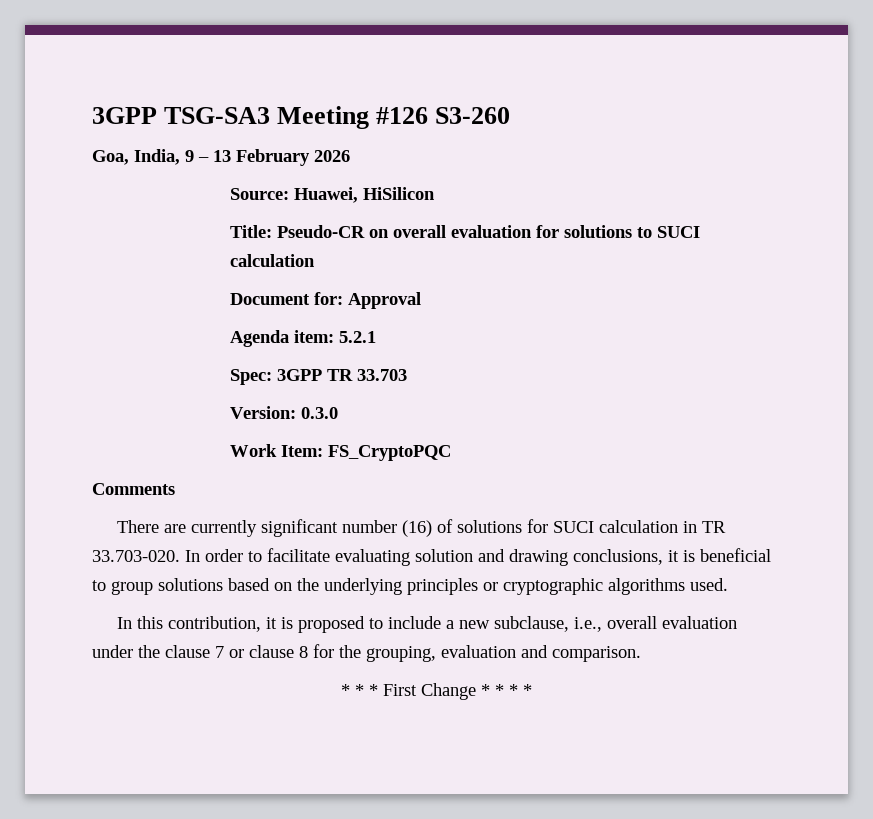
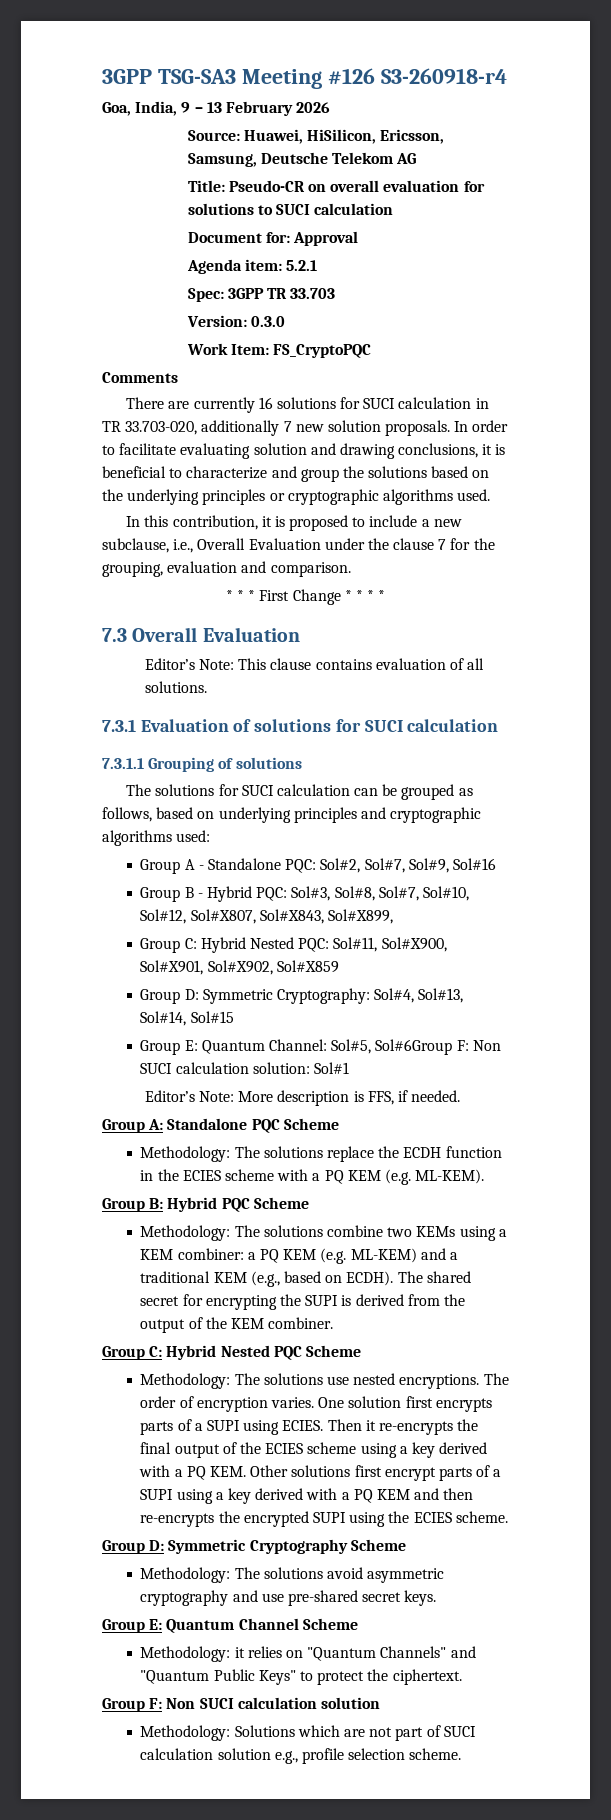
- 3GPP TSG-SA3 Meeting #126 S3-260
+ 3GPP TSG-SA3 Meeting #126 S3-260918-r4
- Source: Huawei, HiSilicon
+ Source: Huawei, HiSilicon, Ericsson, Samsung, Deutsche Telekom AG
- There are currently significant number (16) of solutions for SUCI calculation in TR 33.703-020. In order to facilitate evaluating solution and drawing conclusions, it is beneficial to group solutions based on the underlying principles or cryptographic algorithms used.
+ There are currently 16 solutions for SUCI calculation in TR 33.703-020, additionally 7 new solution proposals. In order to facilitate evaluating solution and drawing conclusions, it is beneficial to characterize and group the solutions based on the underlying principles or cryptographic algorithms used.
- In this contribution, it is proposed to include a new subclause, i.e., overall evaluation under the clause 7 or clause 8 for the grouping, evaluation and comparison.
+ In this contribution, it is proposed to include a new subclause, i.e., Overall Evaluation under the clause 7 for the grouping, evaluation and comparison.
+ 7.3 Overall Evaluation
+ Editor’s Note: This clause contains evaluation of all solutions.
+ 7.3.1 Evaluation of solutions for SUCI calculation
+ 7.3.1.1 Grouping of solutions
+ The solutions for SUCI calculation can be grouped as follows, based on underlying principles and cryptographic algorithms used:
+ Group A - Standalone PQC: Sol#2, Sol#7, Sol#9, Sol#16
+ Group B - Hybrid PQC: Sol#3, Sol#8, Sol#7, Sol#10, Sol#12, Sol#X807, Sol#X843, Sol#X899,
+ Group C: Hybrid Nested PQC: Sol#11, Sol#X900, Sol#X901, Sol#X902, Sol#X859
+ Group D: Symmetric Cryptography: Sol#4, Sol#13, Sol#14, Sol#15
+ Group E: Quantum Channel: Sol#5, Sol#6Group F: Non SUCI calculation solution: Sol#1
+ Editor’s Note: More description is FFS, if needed.
+ Group A: Standalone PQC Scheme
+ Methodology: The solutions replace the ECDH function in the ECIES scheme with a PQ KEM (e.g. ML-KEM).
+ Group B: Hybrid PQC Scheme
+ Methodology: The solutions combine two KEMs using a KEM combiner: a PQ KEM (e.g. ML-KEM) and a traditional KEM (e.g., based on ECDH). The shared secret for encrypting the SUPI is derived from the output of the KEM combiner.
+ Group C: Hybrid Nested PQC Scheme
+ Methodology: The solutions use nested encryptions. The order of encryption varies. One solution first encrypts parts of a SUPI using ECIES. Then it re-encrypts the final output of the ECIES scheme using a key derived with a PQ KEM. Other solutions first encrypt parts of a SUPI using a key derived with a PQ KEM and then re-encrypts the encrypted SUPI using the ECIES scheme.
+ Group D: Symmetric Cryptography Scheme
+ Methodology: The solutions avoid asymmetric cryptography and use pre-shared secret keys.
+ Group E: Quantum Channel Scheme
+ Methodology: it relies on "Quantum Channels" and "Quantum Public Keys" to protect the ciphertext.
+ Group F: Non SUCI calculation solution
+ Methodology: Solutions which are not part of SUCI calculation solution e.g., profile selection scheme.

